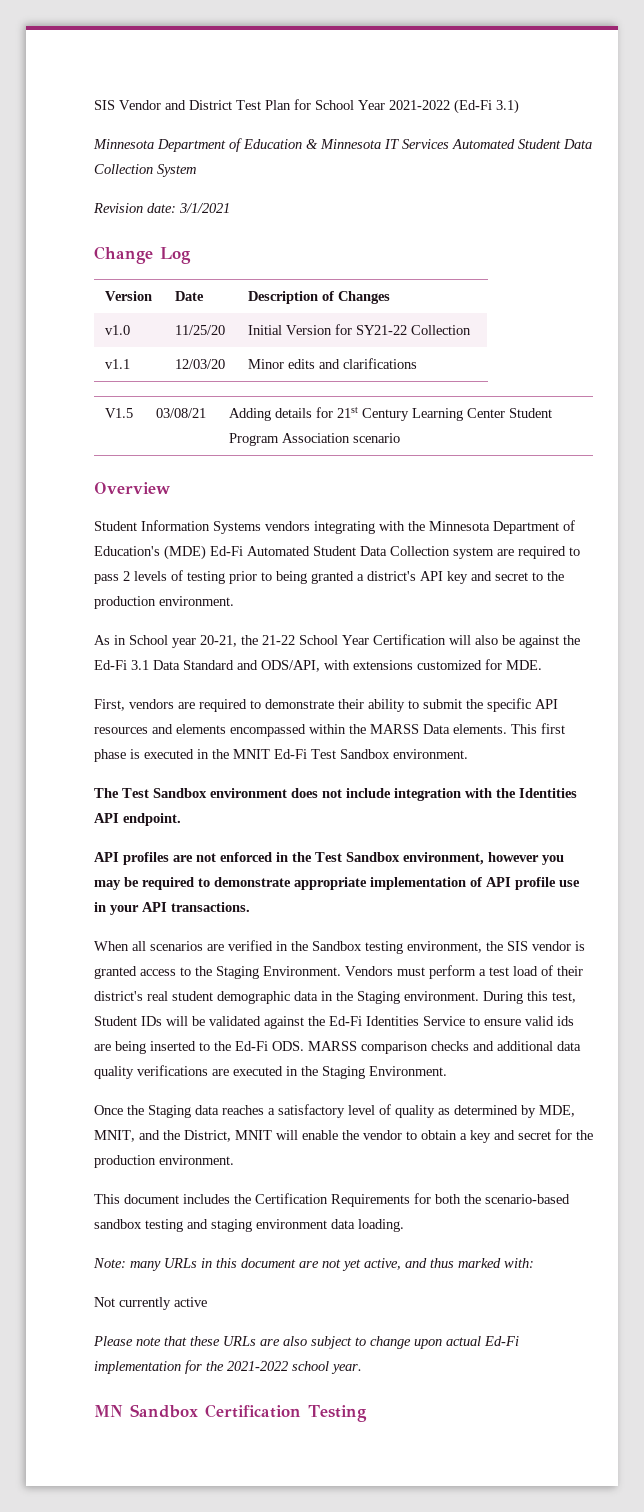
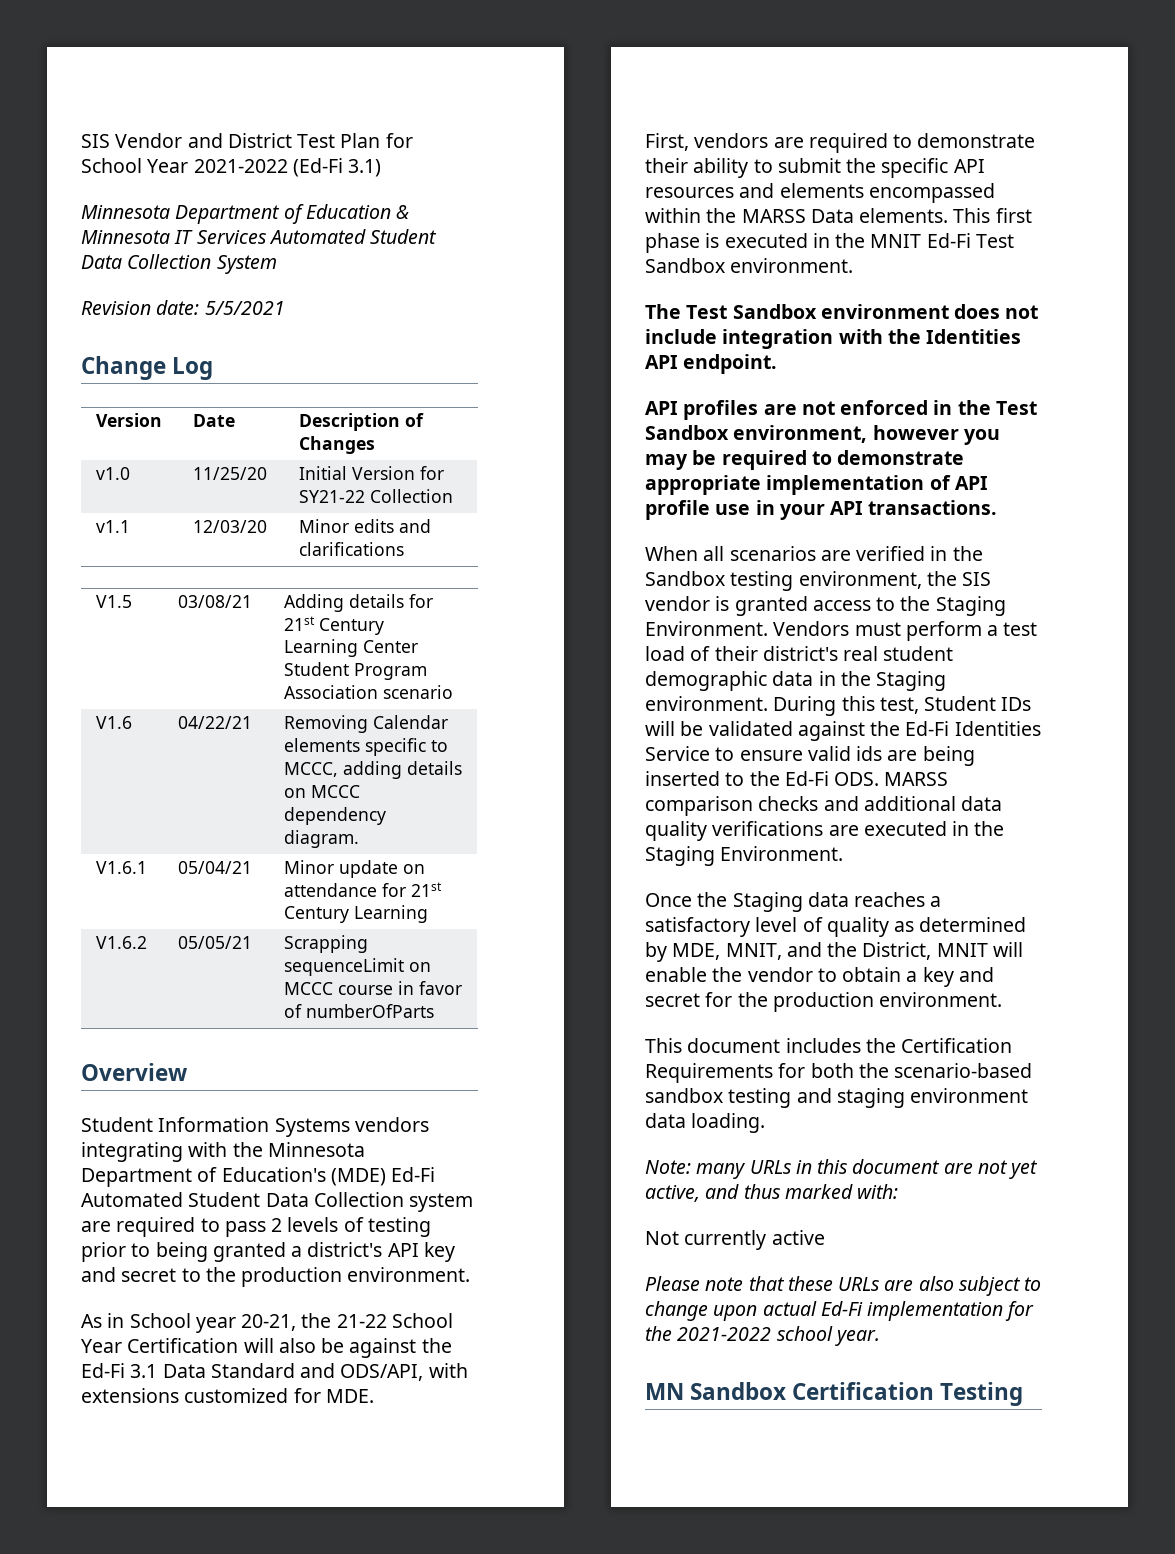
- Revision date: 3/1/2021
+ Revision date: 5/5/2021
+ V1.6 | 04/22/21 | Removing Calendar elements specific to MCCC, adding details on MCCC dependency diagram.
+ V1.6.1 | 05/04/21 | Minor update on attendance for 21st Century Learning
+ V1.6.2 | 05/05/21 | Scrapping sequenceLimit on MCCC course in favor of numberOfParts

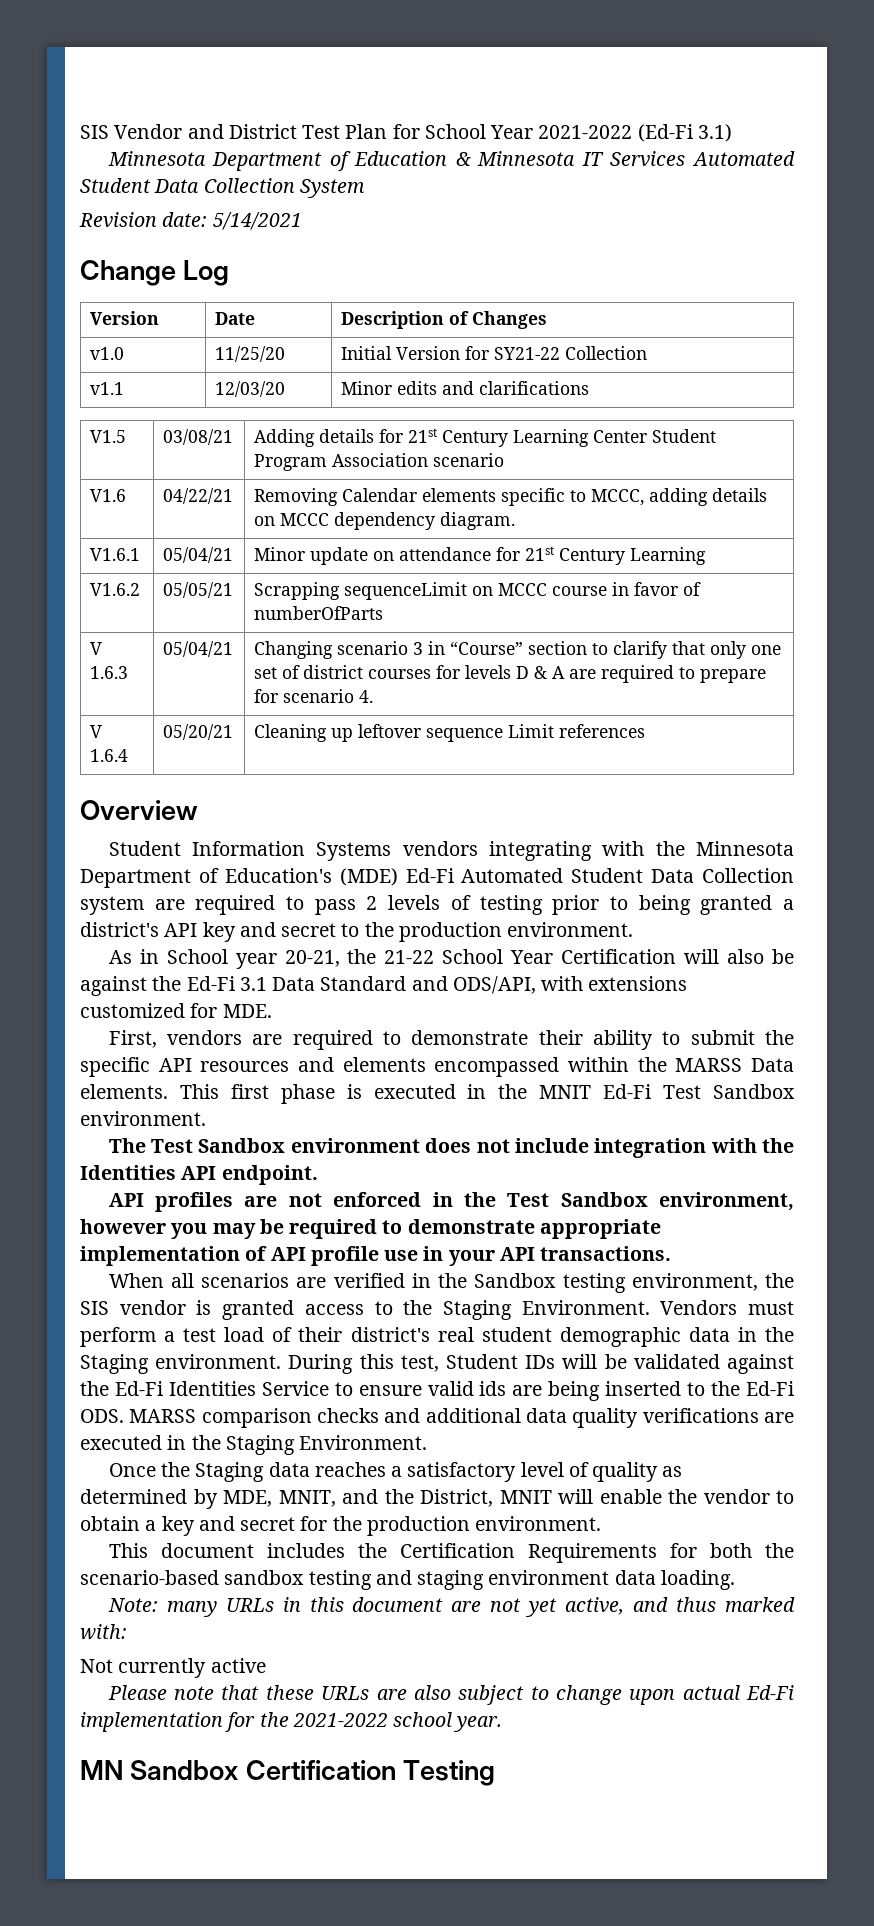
- Revision date: 5/5/2021
+ Revision date: 5/14/2021
+ V 1.6.3 | 05/04/21 | Changing scenario 3 in “Course” section to clarify that only one set of district courses for levels D & A are required to prepare for scenario 4.
+ V 1.6.4 | 05/20/21 | Cleaning up leftover sequence Limit references

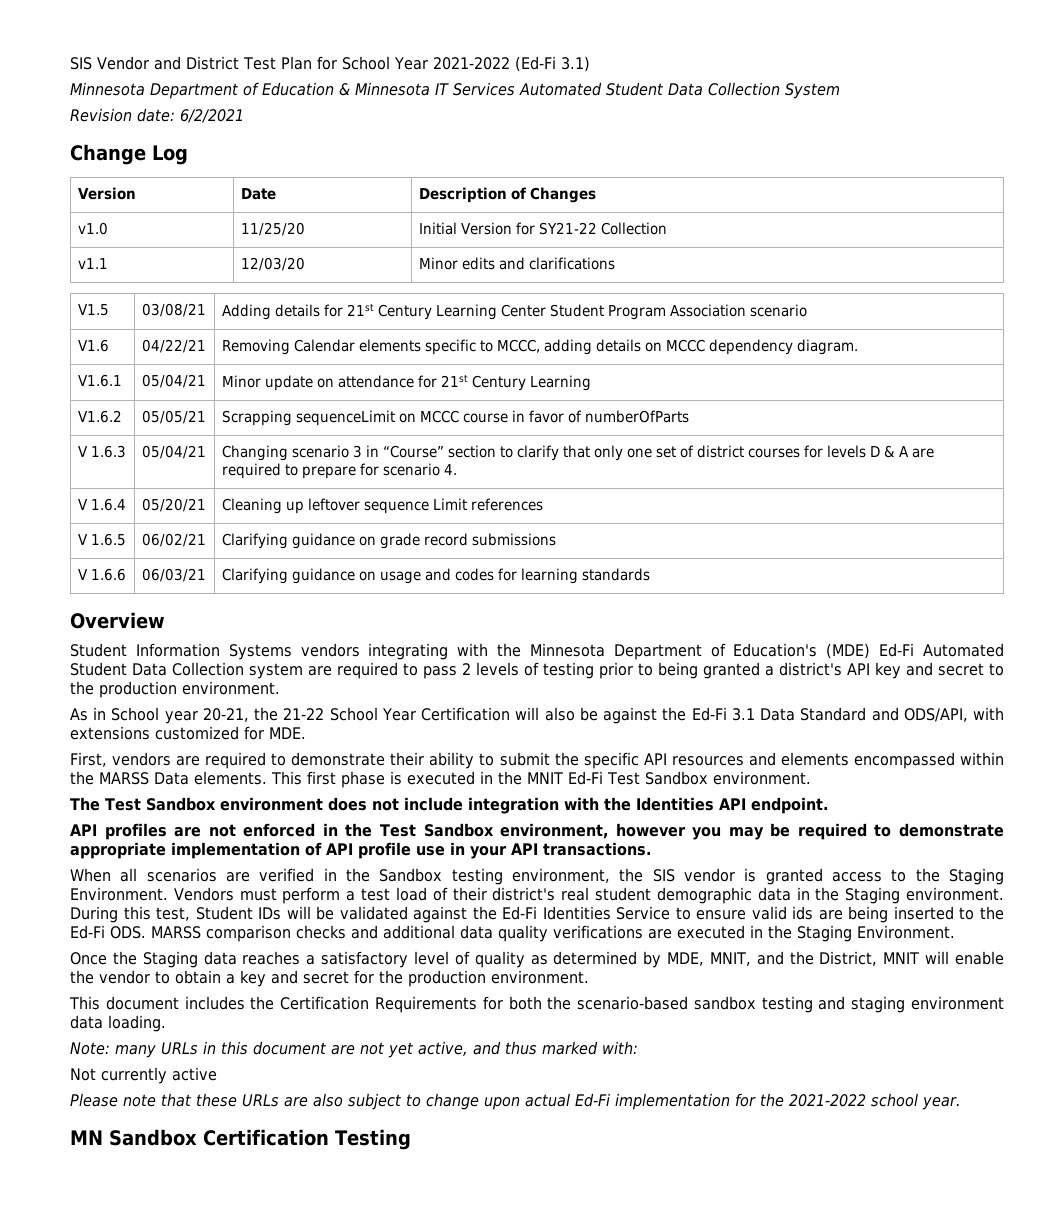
- Revision date: 5/14/2021
+ Revision date: 6/2/2021
+ V 1.6.5 | 06/02/21 | Clarifying guidance on grade record submissions
+ V 1.6.6 | 06/03/21 | Clarifying guidance on usage and codes for learning standards

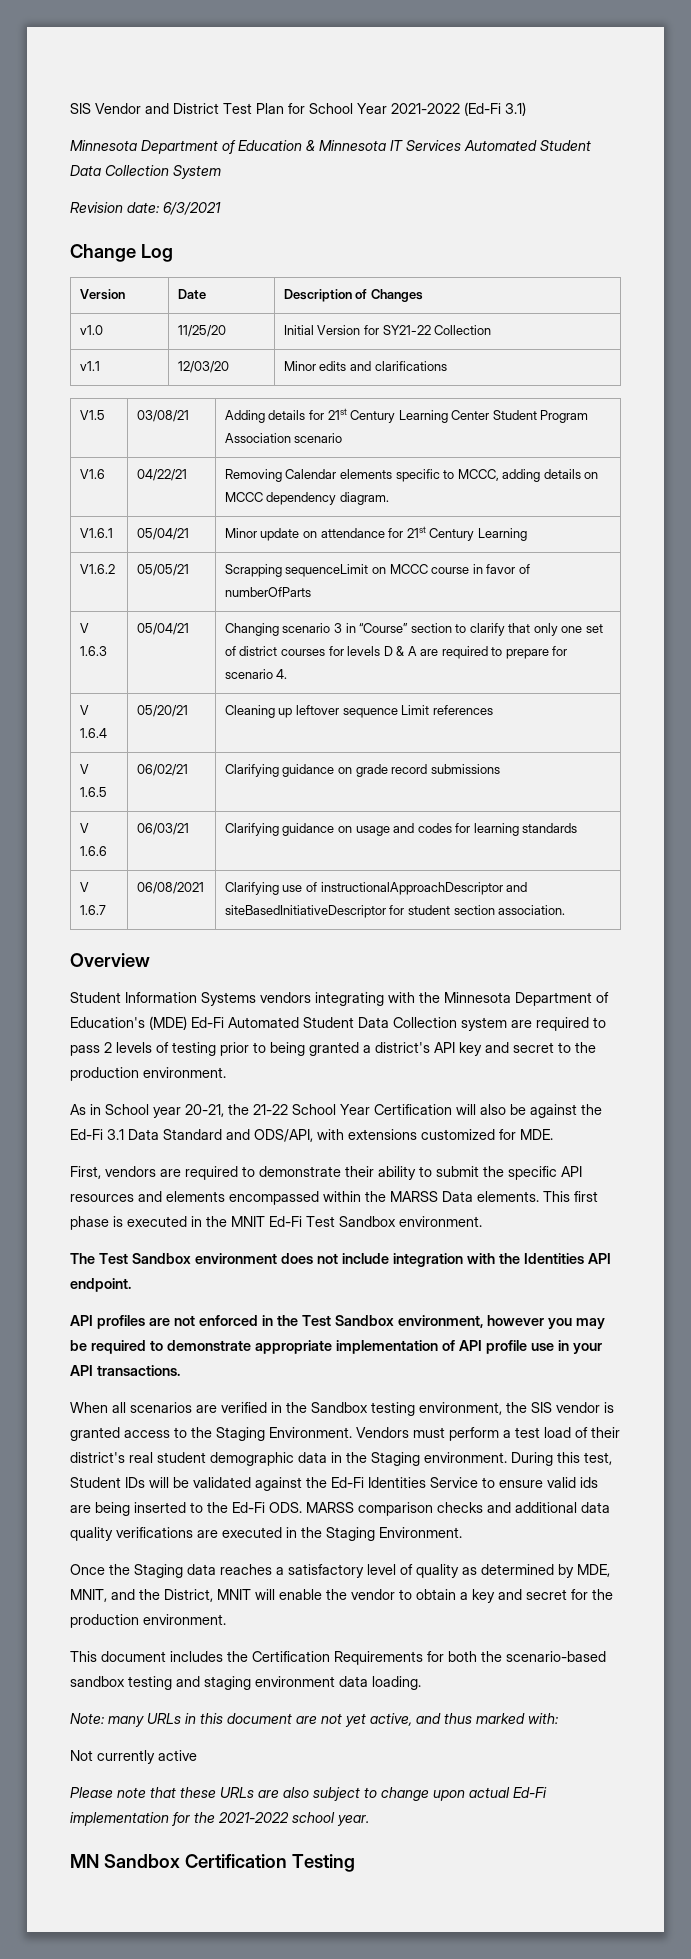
- Revision date: 6/2/2021
+ Revision date: 6/3/2021
+ V 1.6.7 | 06/08/2021 | Clarifying use of instructionalApproachDescriptor and siteBasedInitiativeDescriptor for student section association.

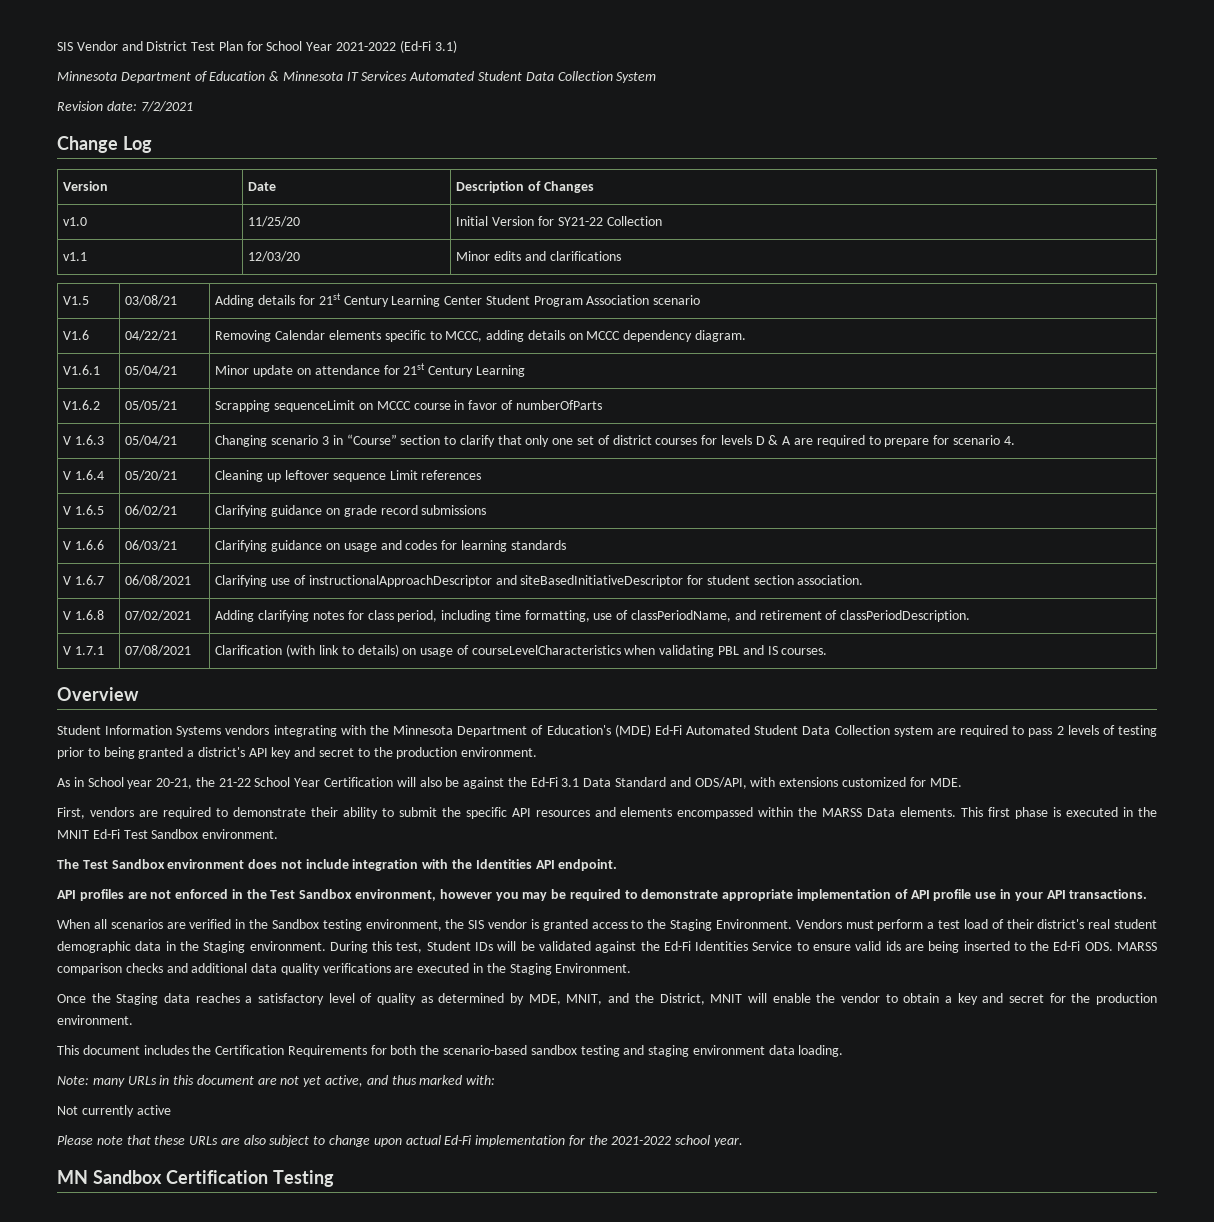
- Revision date: 6/3/2021
+ Revision date: 7/2/2021
+ V 1.6.8 | 07/02/2021 | Adding clarifying notes for class period, including time formatting, use of classPeriodName, and retirement of classPeriodDescription.
+ V 1.7.1 | 07/08/2021 | Clarification (with link to details) on usage of courseLevelCharacteristics when validating PBL and IS courses.

